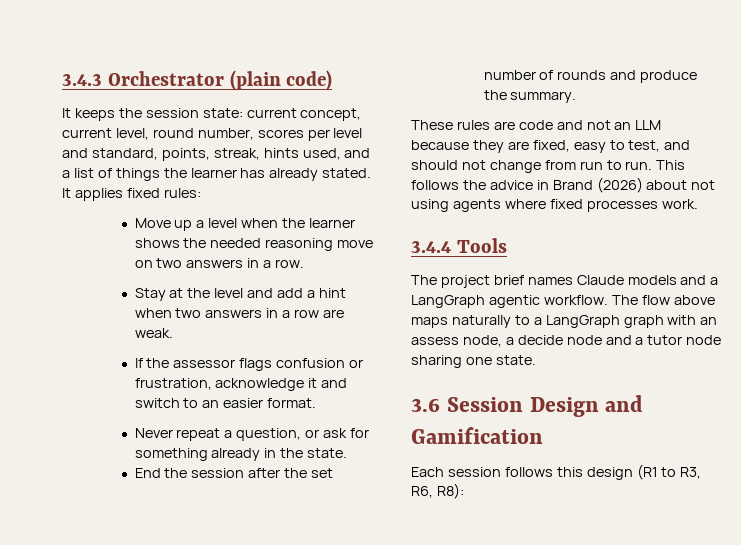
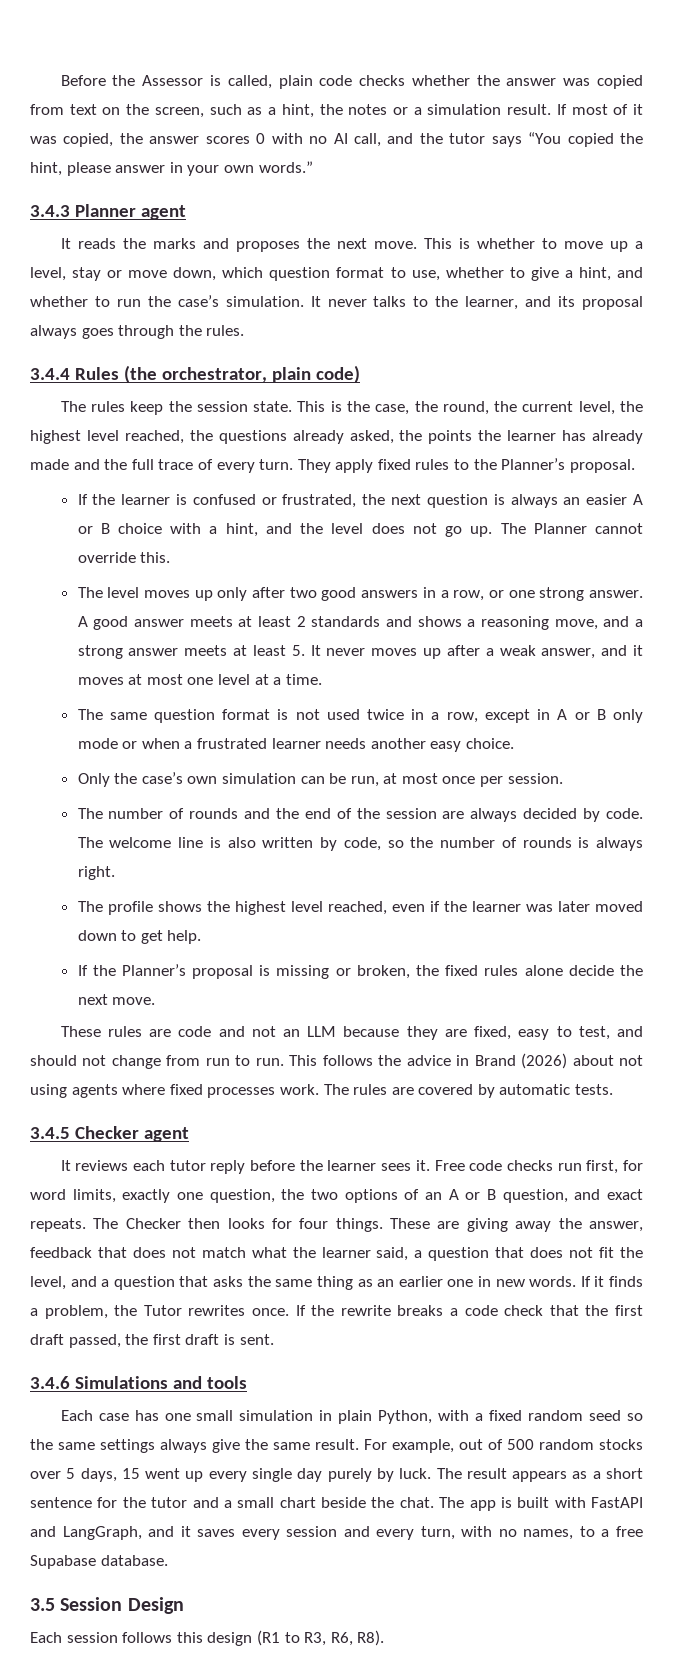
- 3.4.3 Orchestrator (plain code)
- It keeps the session state: current concept, current level, round number, scores per level and standard, points, streak, hints used, and a list of things the learner has already stated. It applies fixed rules:
- Move up a level when the learner shows the needed reasoning move on two answers in a row.
- Stay at the level and add a hint when two answers in a row are weak.
- If the assessor flags confusion or frustration, acknowledge it and switch to an easier format.
- Never repeat a question, or ask for something already in the state.
- End the session after the set number of rounds and produce the summary.
+ Before the Assessor is called, plain code checks whether the answer was copied from text on the screen, such as a hint, the notes or a simulation result. If most of it was copied, the answer scores 0 with no AI call, and the tutor says “You copied the hint, please answer in your own words.”
+ 3.4.3 Planner agent
+ It reads the marks and proposes the next move. This is whether to move up a level, stay or move down, which question format to use, whether to give a hint, and whether to run the case’s simulation. It never talks to the learner, and its proposal always goes through the rules.
+ 3.4.4 Rules (the orchestrator, plain code)
+ The rules keep the session state. This is the case, the round, the current level, the highest level reached, the questions already asked, the points the learner has already made and the full trace of every turn. They apply fixed rules to the Planner’s proposal.
+ If the learner is confused or frustrated, the next question is always an easier A or B choice with a hint, and the level does not go up. The Planner cannot override this.
+ The level moves up only after two good answers in a row, or one strong answer. A good answer meets at least 2 standards and shows a reasoning move, and a strong answer meets at least 5. It never moves up after a weak answer, and it moves at most one level at a time.
+ The same question format is not used twice in a row, except in A or B only mode or when a frustrated learner needs another easy choice.
+ Only the case’s own simulation can be run, at most once per session.
+ The number of rounds and the end of the session are always decided by code. The welcome line is also written by code, so the number of rounds is always right.
+ The profile shows the highest level reached, even if the learner was later moved down to get help.
+ If the Planner’s proposal is missing or broken, the fixed rules alone decide the next move.
- This follows the advice in Brand (2026) about not using agents where fixed processes work.
- 3.4.4 Tools
- The project brief names Claude models and a LangGraph agentic workflow. The flow above maps naturally to a LangGraph graph with an assess node, a decide node and a tutor node sharing one state.
- 3.6 Session Design and Gamification
+ This follows the advice in Brand (2026) about not using agents where fixed processes work. The rules are covered by automatic tests.
+ 3.4.5 Checker agent
+ It reviews each tutor reply before the learner sees it. Free code checks run first, for word limits, exactly one question, the two options of an A or B question, and exact repeats. The Checker then looks for four things. These are giving away the answer, feedback that does not match what the learner said, a question that does not fit the level, and a question that asks the same thing as an earlier one in new words. If it finds a problem, the Tutor rewrites once. If the rewrite breaks a code check that the first draft passed, the first draft is sent.
+ 3.4.6 Simulations and tools
+ Each case has one small simulation in plain Python, with a fixed random seed so the same settings always give the same result. For example, out of 500 random stocks over 5 days, 15 went up every single day purely by luck. The result appears as a short sentence for the tutor and a small chart beside the chat. The app is built with FastAPI and LangGraph, and it saves every session and every turn, with no names, to a free Supabase database.
+ 3.5 Session Design
- Each session follows this design (R1 to R3, R6, R8):
+ Each session follows this design (R1 to R3, R6, R8).

